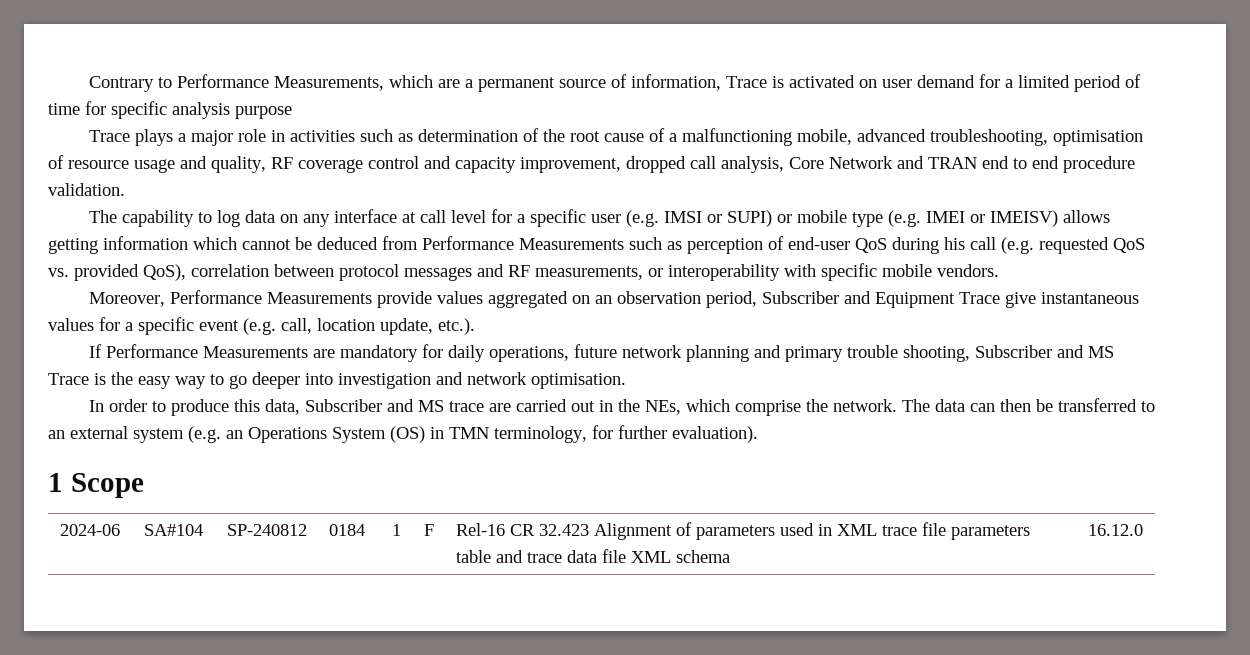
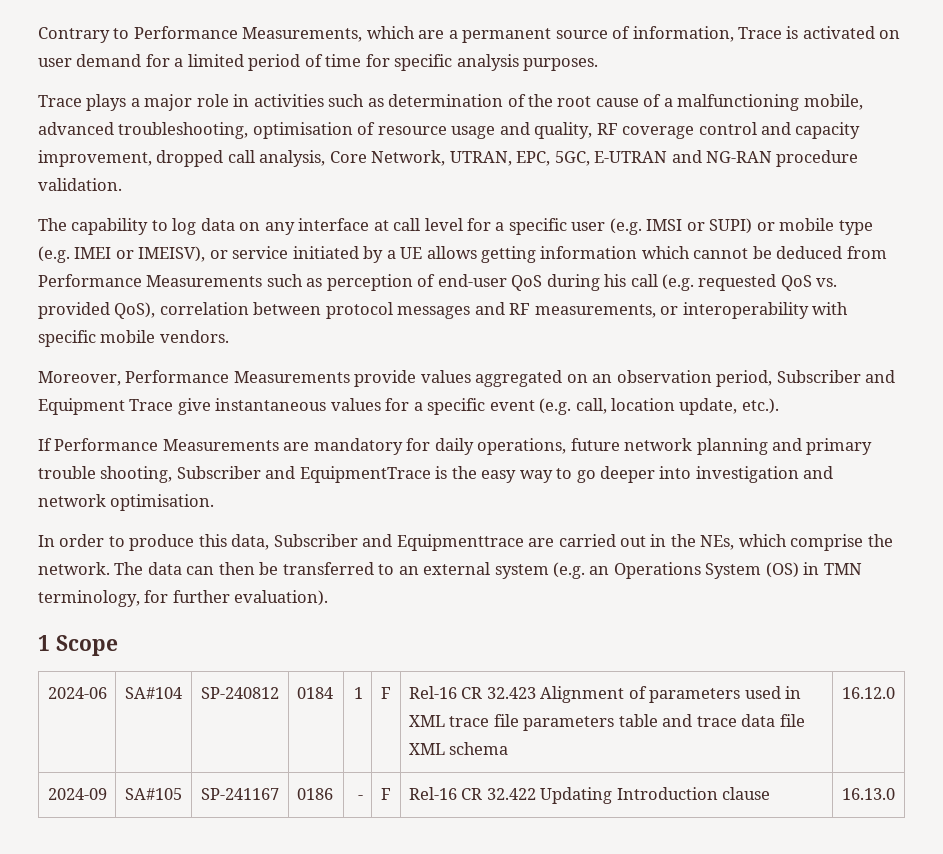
- Contrary to Performance Measurements, which are a permanent source of information, Trace is activated on user demand for a limited period of time for specific analysis purpose
+ Contrary to Performance Measurements, which are a permanent source of information, Trace is activated on user demand for a limited period of time for specific analysis purposes.
- Trace plays a major role in activities such as determination of the root cause of a malfunctioning mobile, advanced troubleshooting, optimisation of resource usage and quality, RF coverage control and capacity improvement, dropped call analysis, Core Network and TRAN end to end procedure validation.
+ Trace plays a major role in activities such as determination of the root cause of a malfunctioning mobile, advanced troubleshooting, optimisation of resource usage and quality, RF coverage control and capacity improvement, dropped call analysis, Core Network, UTRAN, EPC, 5GC, E-UTRAN and NG-RAN procedure validation.
- The capability to log data on any interface at call level for a specific user (e.g. IMSI or SUPI) or mobile type (e.g. IMEI or IMEISV) allows getting information which cannot be deduced from Performance Measurements such as perception of end-user QoS during his call (e.g. requested QoS vs. provided QoS), correlation between protocol messages and RF measurements, or interoperability with specific mobile vendors.
+ The capability to log data on any interface at call level for a specific user (e.g. IMSI or SUPI) or mobile type (e.g. IMEI or IMEISV), or service initiated by a UE allows getting information which cannot be deduced from Performance Measurements such as perception of end-user QoS during his call (e.g. requested QoS vs. provided QoS), correlation between protocol messages and RF measurements, or interoperability with specific mobile vendors.
- If Performance Measurements are mandatory for daily operations, future network planning and primary trouble shooting, Subscriber and MS Trace is the easy way to go deeper into investigation and network optimisation.
+ If Performance Measurements are mandatory for daily operations, future network planning and primary trouble shooting, Subscriber and EquipmentTrace is the easy way to go deeper into investigation and network optimisation.
- In order to produce this data, Subscriber and MS trace are carried out in the NEs, which comprise the network.
+ In order to produce this data, Subscriber and Equipmenttrace are carried out in the NEs, which comprise the network.
+ 2024-09 | SA#105 | SP-241167 | 0186 | - | F | Rel-16 CR 32.422 Updating Introduction clause | 16.13.0

